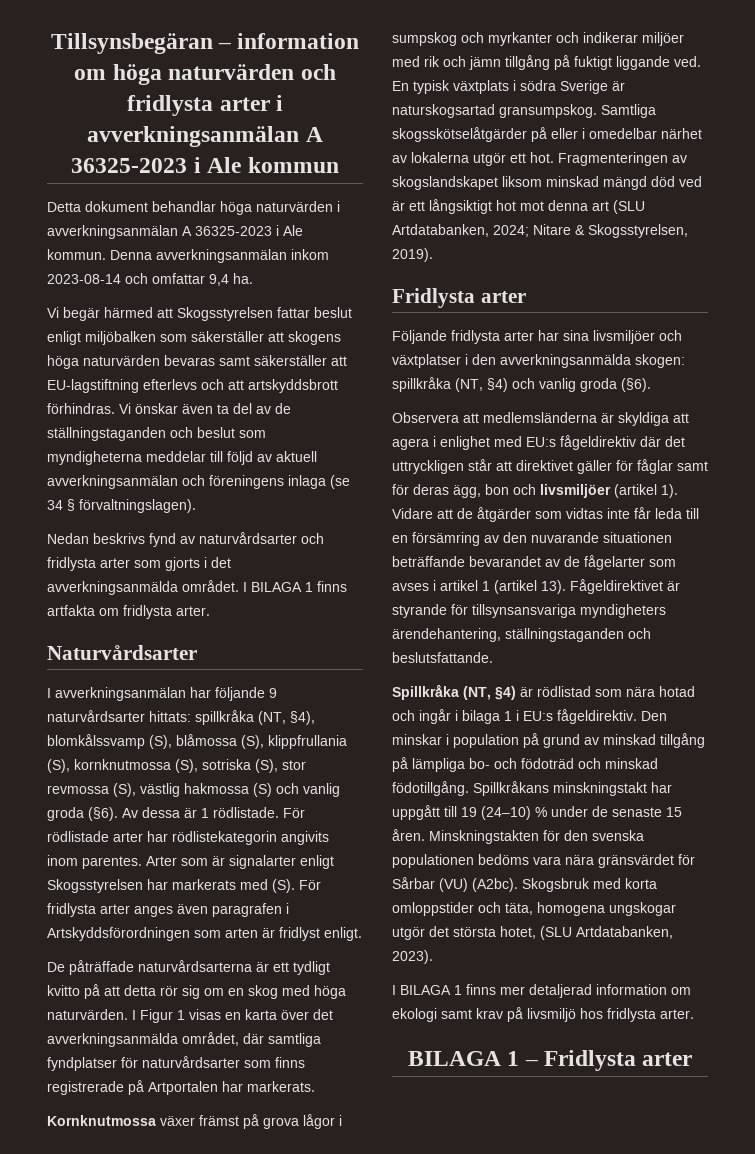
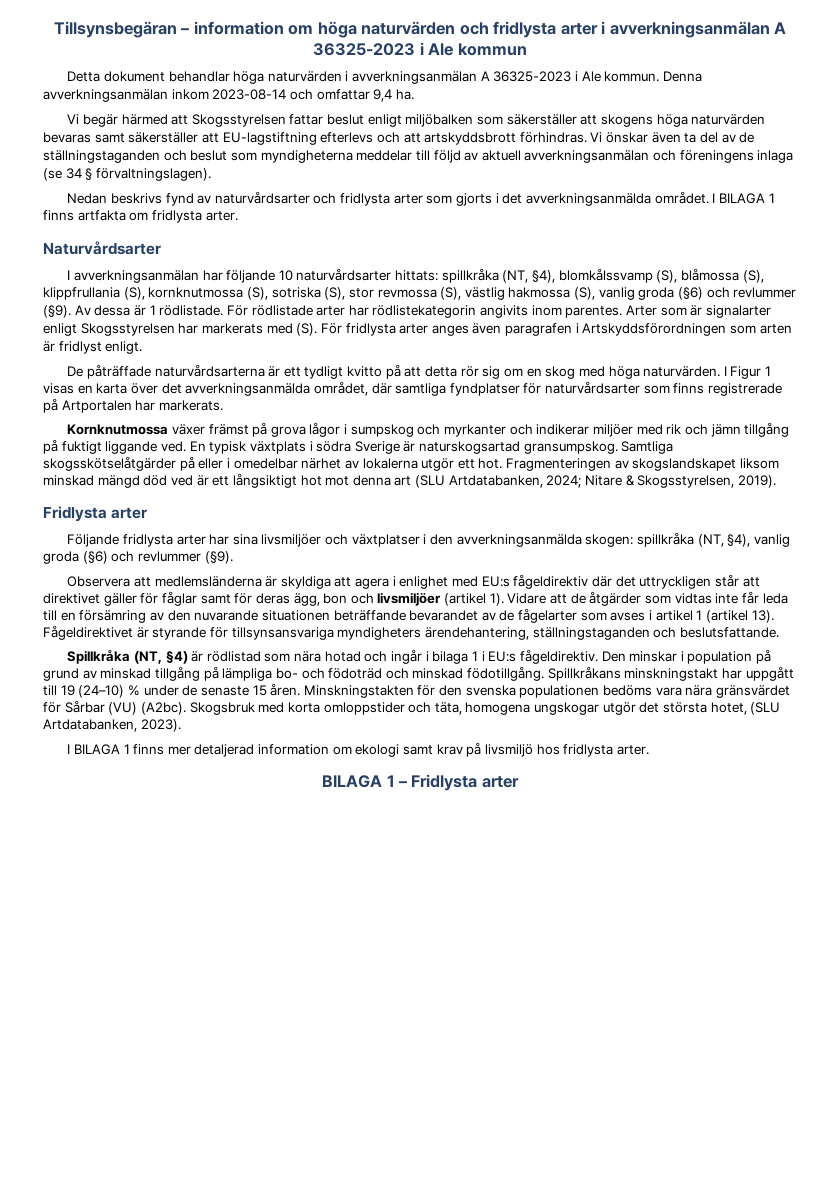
- I avverkningsanmälan har följande 9 naturvårdsarter hittats: spillkråka (NT, §4), blomkålssvamp (S), blåmossa (S), klippfrullania (S), kornknutmossa (S), sotriska (S), stor revmossa (S), västlig hakmossa (S) och vanlig groda (§6).
+ I avverkningsanmälan har följande 10 naturvårdsarter hittats: spillkråka (NT, §4), blomkålssvamp (S), blåmossa (S), klippfrullania (S), kornknutmossa (S), sotriska (S), stor revmossa (S), västlig hakmossa (S), vanlig groda (§6) och revlummer (§9).
- Följande fridlysta arter har sina livsmiljöer och växtplatser i den avverkningsanmälda skogen: spillkråka (NT, §4) och vanlig groda (§6).
+ Följande fridlysta arter har sina livsmiljöer och växtplatser i den avverkningsanmälda skogen: spillkråka (NT, §4), vanlig groda (§6) och revlummer (§9).

